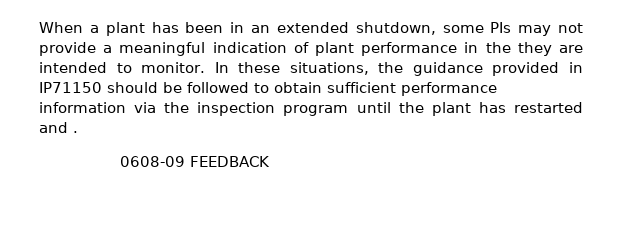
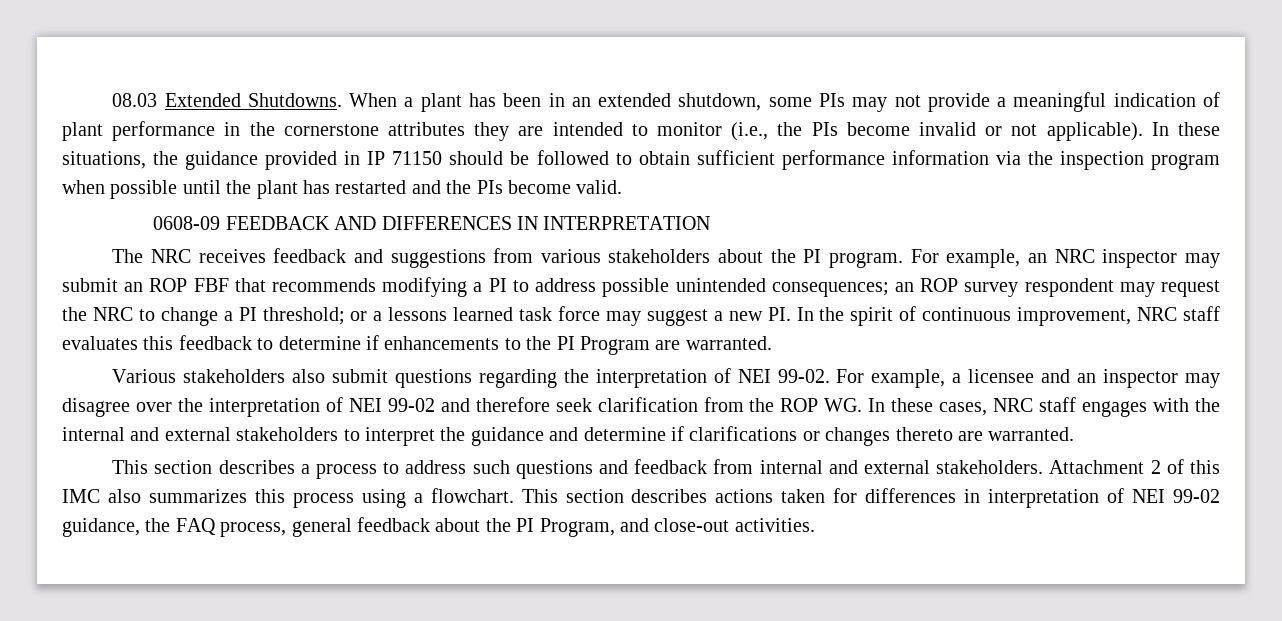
+ 08.03 Extended Shutdowns.
- When a plant has been in an extended shutdown, some PIs may not provide a meaningful indication of plant performance in the they are intended to monitor.
+ When a plant has been in an extended shutdown, some PIs may not provide a meaningful indication of plant performance in the cornerstone attributes they are intended to monitor (i.e., the PIs become invalid or not applicable).
- In these situations, the guidance provided in IP71150 should be followed to obtain sufficient performance information via the inspection program until the plant has restarted and .
- 0608-09 FEEDBACK
+ In these situations, the guidance provided in IP 71150 should be followed to obtain sufficient performance information via the inspection program when possible until the plant has restarted and the PIs become valid.
+ 0608-09 FEEDBACK AND DIFFERENCES IN INTERPRETATION
+ The NRC receives feedback and suggestions from various stakeholders about the PI program. For example, an NRC inspector may submit an ROP FBF that recommends modifying a PI to address possible unintended consequences; an ROP survey respondent may request the NRC to change a PI threshold; or a lessons learned task force may suggest a new PI. In the spirit of continuous improvement, NRC staff evaluates this feedback to determine if enhancements to the PI Program are warranted.
+ Various stakeholders also submit questions regarding the interpretation of NEI 99-02. For example, a licensee and an inspector may disagree over the interpretation of NEI 99-02 and therefore seek clarification from the ROP WG. In these cases, NRC staff engages with the internal and external stakeholders to interpret the guidance and determine if clarifications or changes thereto are warranted.
+ This section describes a process to address such questions and feedback from internal and external stakeholders. Attachment 2 of this IMC also summarizes this process using a flowchart. This section describes actions taken for differences in interpretation of NEI 99-02 guidance, the FAQ process, general feedback about the PI Program, and close-out activities.

